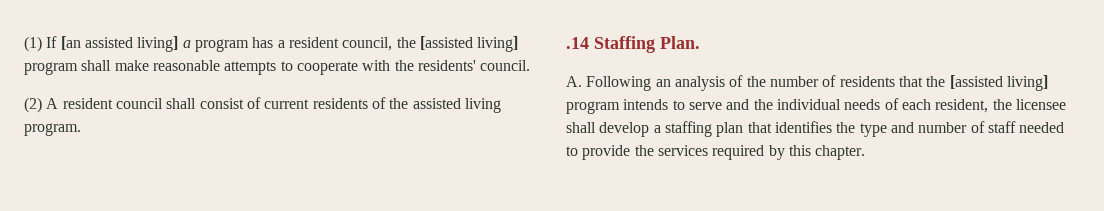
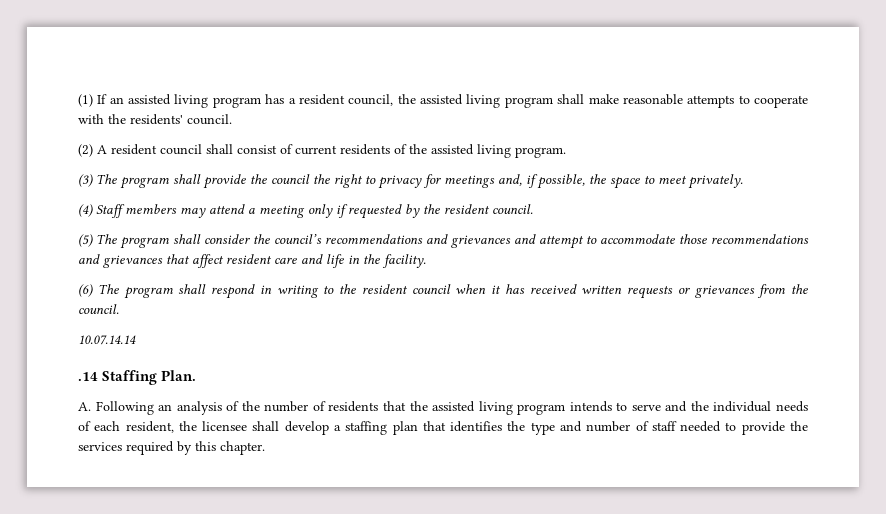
- (1) If [an assisted living] a program has a resident council, the [assisted living] program shall make reasonable attempts to cooperate with the residents' council.
+ (1) If an assisted living program has a resident council, the assisted living program shall make reasonable attempts to cooperate with the residents' council.
+ (3) The program shall provide the council the right to privacy for meetings and, if possible, the space to meet privately.
+ (4) Staff members may attend a meeting only if requested by the resident council.
+ (5) The program shall consider the council’s recommendations and grievances and attempt to accommodate those recommendations and grievances that affect resident care and life in the facility.
+ (6) The program shall respond in writing to the resident council when it has received written requests or grievances from the council.
+ 10.07.14.14
- A. Following an analysis of the number of residents that the [assisted living] program intends to serve and the individual needs of each resident, the licensee shall develop a staffing plan that identifies the type and number of staff needed to provide the services required by this chapter.
+ A. Following an analysis of the number of residents that the assisted living program intends to serve and the individual needs of each resident, the licensee shall develop a staffing plan that identifies the type and number of staff needed to provide the services required by this chapter.

